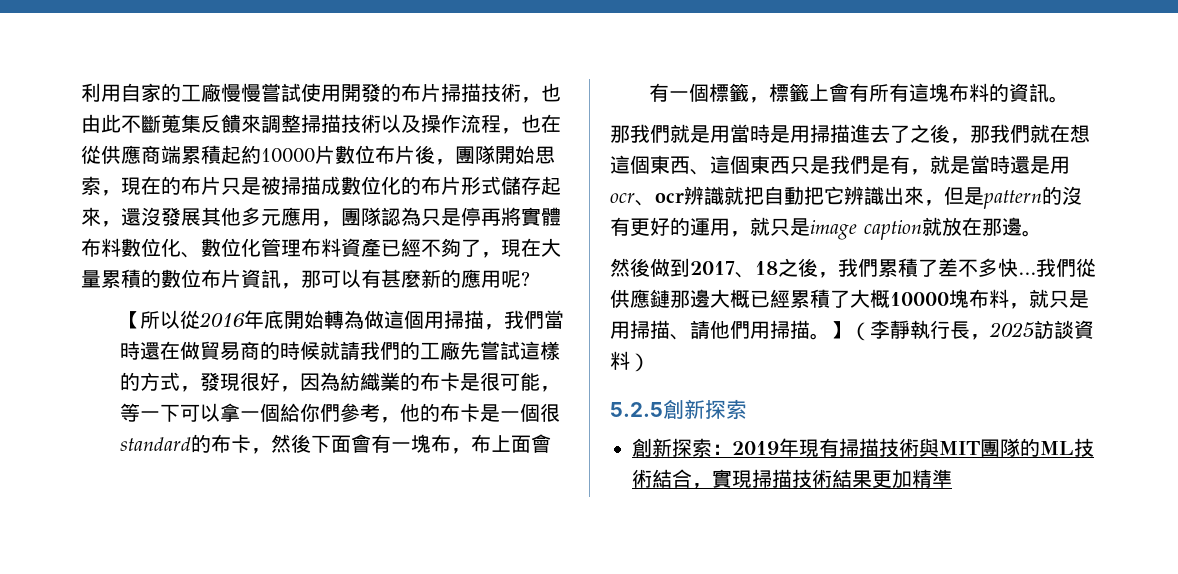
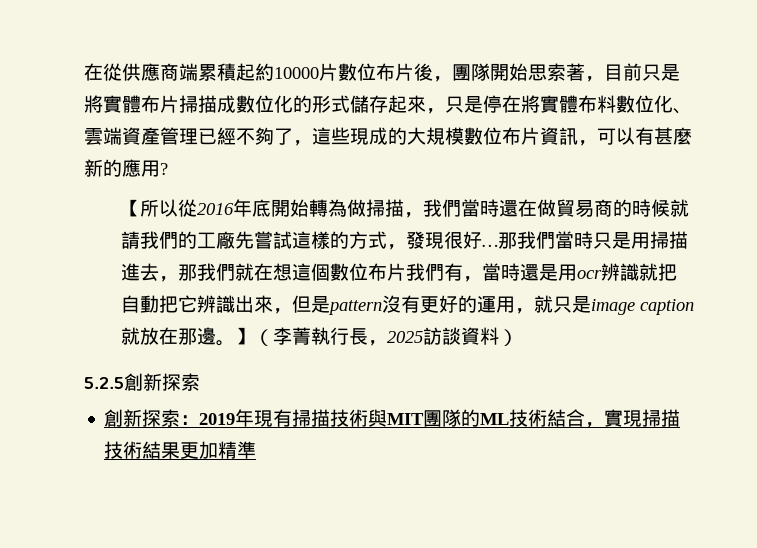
- 利用自家的工廠慢慢嘗試使用開發的布片掃描技術，也由此不斷蒐集反饋來調整掃描技術以及操作流程，也在從供應商端累積起約10000片數位布片後，團隊開始思索，現在的布片只是被掃描成數位化的布片形式儲存起來，還沒發展其他多元應用，團隊認為只是停再將實體布料數位化、數位化管理布料資產已經不夠了，現在大量累積的數位布片資訊，那可以有甚麼新的應用呢?
+ 在從供應商端累積起約10000片數位布片後，團隊開始思索著，目前只是將實體布片掃描成數位化的形式儲存起來，只是停在將實體布料數位化、雲端資產管理已經不夠了，這些現成的大規模數位布片資訊，可以有甚麼新的應用?
- 【所以從2016年底開始轉為做這個用掃描，我們當時還在做貿易商的時候就請我們的工廠先嘗試這樣的方式，發現很好，因為紡織業的布卡是很可能，等一下可以拿一個給你們參考，他的布卡是一個很standard的布卡，然後下面會有一塊布，布上面會有一個標籤，標籤上會有所有這塊布料的資訊。
- 那我們就是用當時是用掃描進去了之後，那我們就在想這個東西、這個東西只是我們是有，就是當時還是用ocr、ocr辨識就把自動把它辨識出來，但是pattern的沒有更好的運用，就只是image caption就放在那邊。
- 然後做到2017、18之後，我們累積了差不多快…我們從供應鏈那邊大概已經累積了大概10000塊布料，就只是用掃描、請他們用掃描。
+ 【所以從2016年底開始轉為做掃描，我們當時還在做貿易商的時候就請我們的工廠先嘗試這樣的方式，發現很好…那我們當時只是用掃描進去，那我們就在想這個數位布片我們有，當時還是用ocr辨識就把自動把它辨識出來，但是pattern沒有更好的運用，就只是image caption就放在那邊。
- 】（李靜執行長，2025訪談資料）
+ 】（李菁執行長，2025訪談資料）

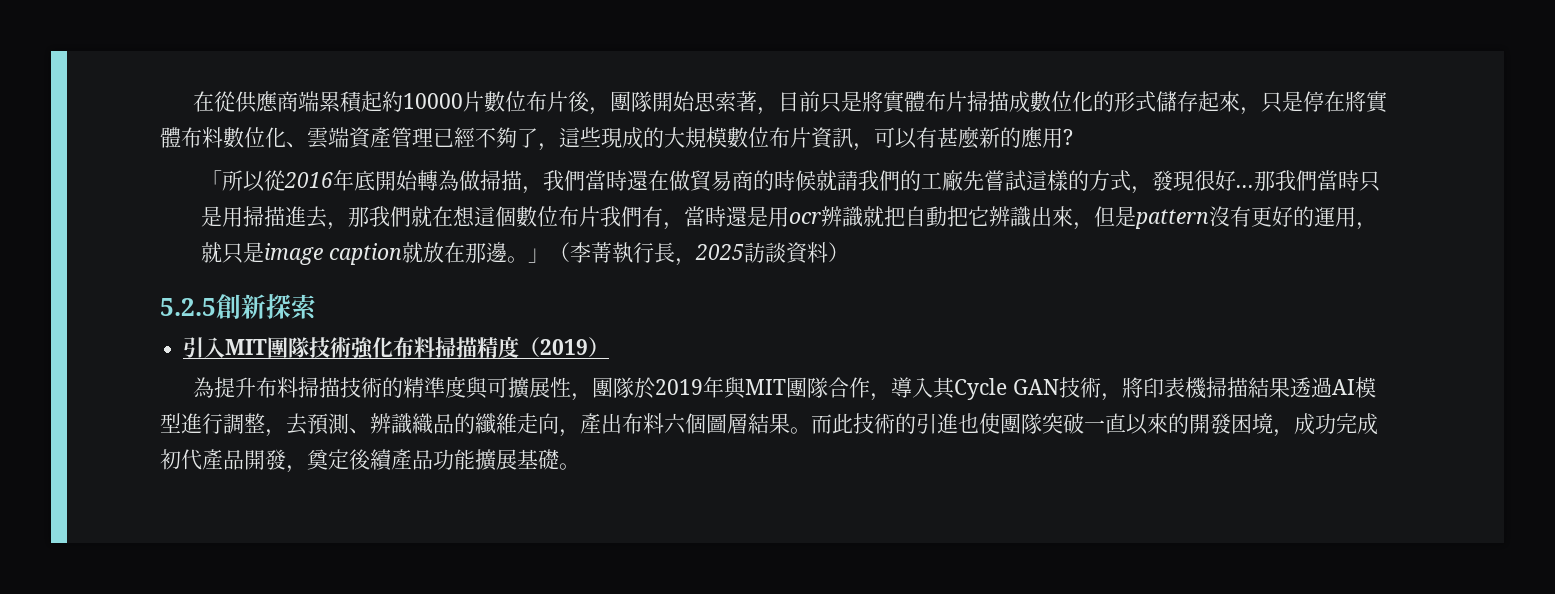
- 【所以從2016年底開始轉為做掃描，我們當時還在做貿易商的時候就請我們的工廠先嘗試這樣的方式，發現很好…
+ 「所以從2016年底開始轉為做掃描，我們當時還在做貿易商的時候就請我們的工廠先嘗試這樣的方式，發現很好…
- 那我們當時只是用掃描進去，那我們就在想這個數位布片我們有，當時還是用ocr辨識就把自動把它辨識出來，但是pattern沒有更好的運用，就只是image caption就放在那邊。】（李菁執行長，2025訪談資料）
+ 那我們當時只是用掃描進去，那我們就在想這個數位布片我們有，當時還是用ocr辨識就把自動把它辨識出來，但是pattern沒有更好的運用，就只是image caption就放在那邊。」（李菁執行長，2025訪談資料）
- 創新探索：2019年現有掃描技術與MIT團隊的ML技術結合，實現掃描技術結果更加精準
+ 引入MIT團隊技術強化布料掃描精度（2019）
+ 為提升布料掃描技術的精準度與可擴展性，團隊於2019年與MIT團隊合作，導入其Cycle GAN技術，將印表機掃描結果透過AI模型進行調整，去預測、辨識織品的纖維走向，產出布料六個圖層結果。而此技術的引進也使團隊突破一直以來的開發困境，成功完成初代產品開發，奠定後續產品功能擴展基礎。

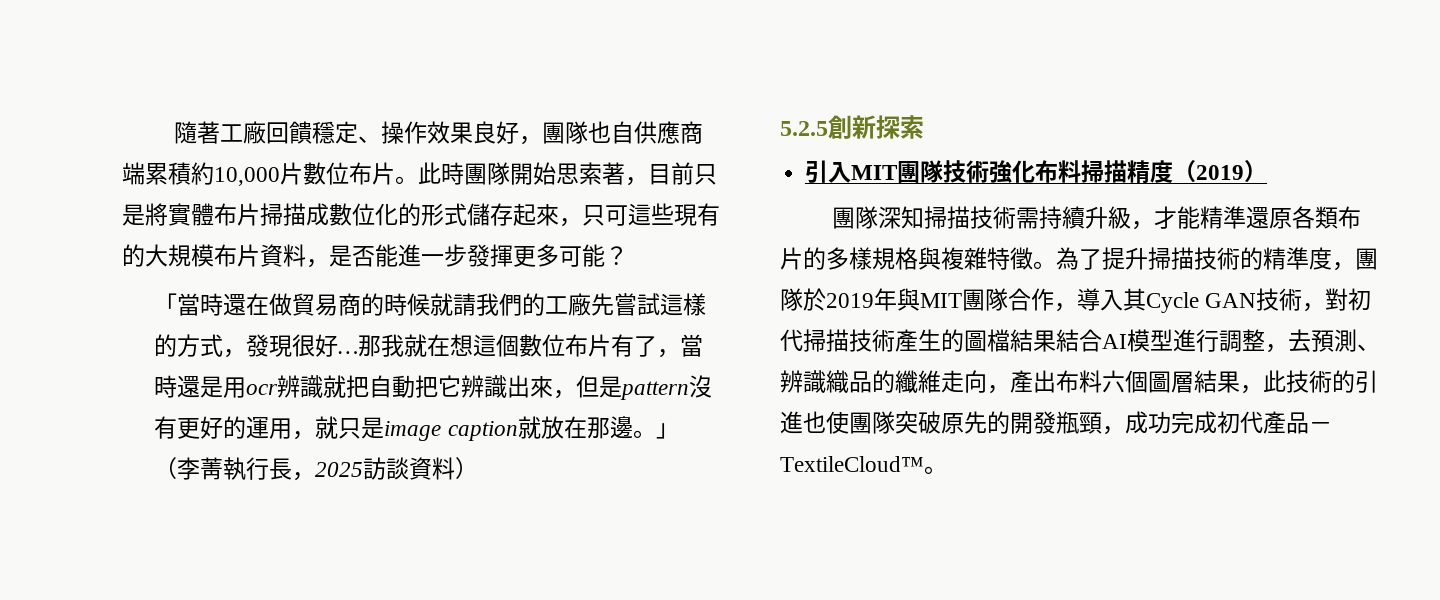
- 在從供應商端累積起約10000片數位布片後，團隊開始思索著，目前只是將實體布片掃描成數位化的形式儲存起來，只是停在將實體布料數位化、雲端資產管理已經不夠了，這些現成的大規模數位布片資訊，可以有甚麼新的應用?
- 「所以從2016年底開始轉為做掃描，我們當時還在做貿易商的時候就請我們的工廠先嘗試這樣的方式，發現很好…
+ 隨著工廠回饋穩定、操作效果良好，團隊也自供應商端累積約10,000片數位布片。此時團隊開始思索著，目前只是將實體布片掃描成數位化的形式儲存起來，只可這些現有的大規模布片資料，是否能進一步發揮更多可能？
+ 「當時還在做貿易商的時候就請我們的工廠先嘗試這樣的方式，發現很好…
- 那我們當時只是用掃描進去，那我們就在想這個數位布片我們有，當時還是用ocr辨識就把自動把它辨識出來，但是pattern沒有更好的運用，就只是image caption就放在那邊。」（李菁執行長，2025訪談資料）
+ 那我就在想這個數位布片有了，當時還是用ocr辨識就把自動把它辨識出來，但是pattern沒有更好的運用，就只是image caption就放在那邊。」（李菁執行長，2025訪談資料）
- 為提升布料掃描技術的精準度與可擴展性，團隊於2019年與MIT團隊合作，導入其Cycle GAN技術，將印表機掃描結果透過AI模型進行調整，去預測、辨識織品的纖維走向，產出布料六個圖層結果。而此技術的引進也使團隊突破一直以來的開發困境，成功完成初代產品開發，奠定後續產品功能擴展基礎。
+ 團隊深知掃描技術需持續升級，才能精準還原各類布片的多樣規格與複雜特徵。為了提升掃描技術的精準度，團隊於2019年與MIT團隊合作，導入其Cycle GAN技術，對初代掃描技術產生的圖檔結果結合AI模型進行調整，去預測、辨識織品的纖維走向，產出布料六個圖層結果，此技術的引進也使團隊突破原先的開發瓶頸，成功完成初代產品－TextileCloud™。

